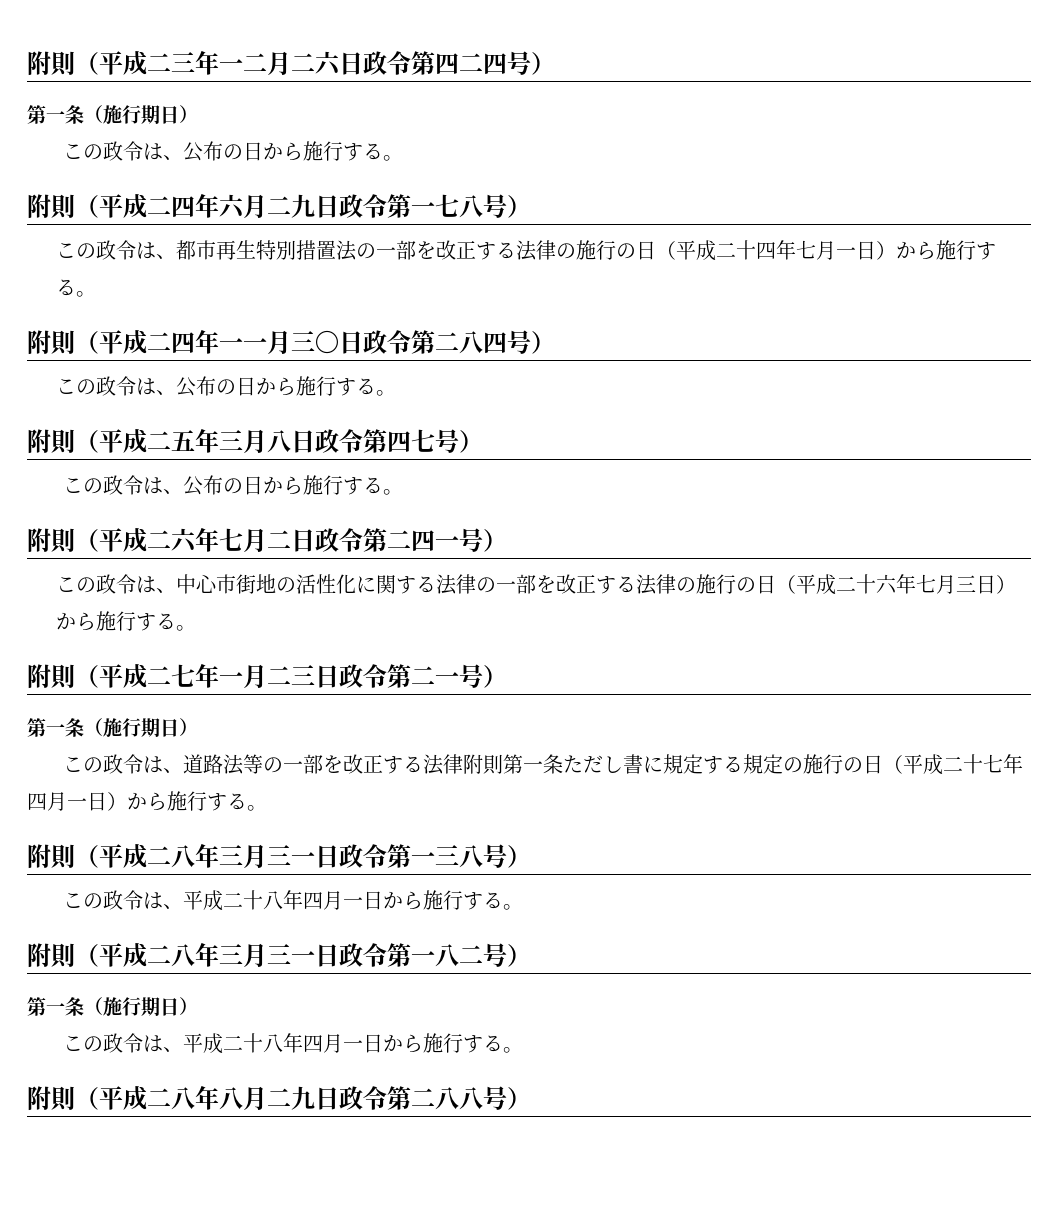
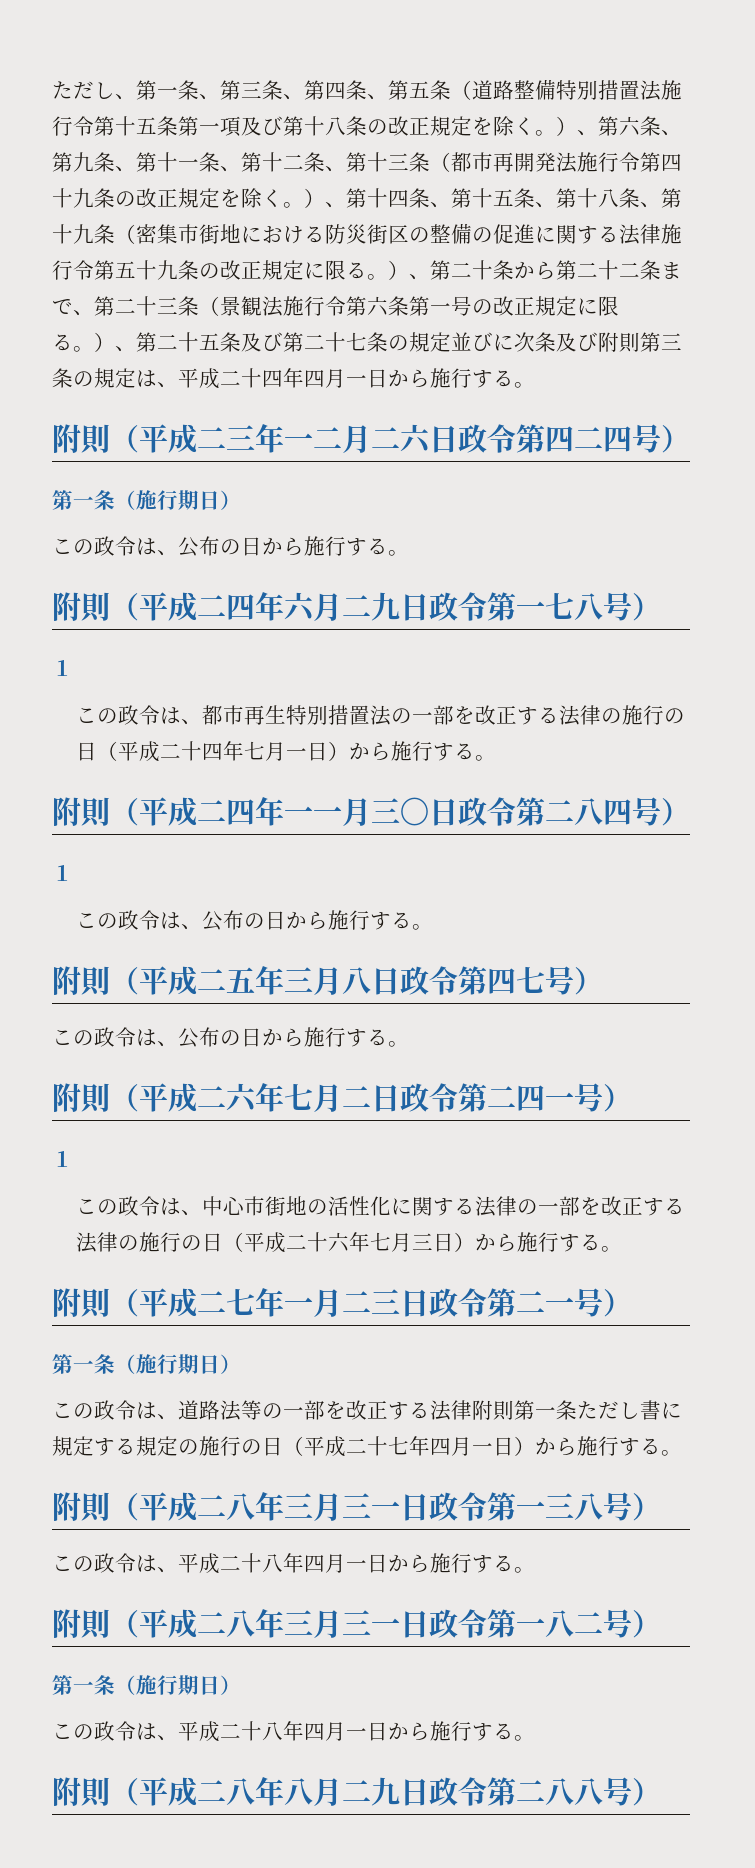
+ ただし、第一条、第三条、第四条、第五条（道路整備特別措置法施行令第十五条第一項及び第十八条の改正規定を除く。）、第六条、第九条、第十一条、第十二条、第十三条（都市再開発法施行令第四十九条の改正規定を除く。）、第十四条、第十五条、第十八条、第十九条（密集市街地における防災街区の整備の促進に関する法律施行令第五十九条の改正規定に限る。）、第二十条から第二十二条まで、第二十三条（景観法施行令第六条第一号の改正規定に限る。）、第二十五条及び第二十七条の規定並びに次条及び附則第三条の規定は、平成二十四年四月一日から施行する。
  附則（平成二四年六月二九日政令第一七八号）
+ １
  附則（平成二四年一一月三〇日政令第二八四号）
+ １
  附則（平成二六年七月二日政令第二四一号）
+ １

